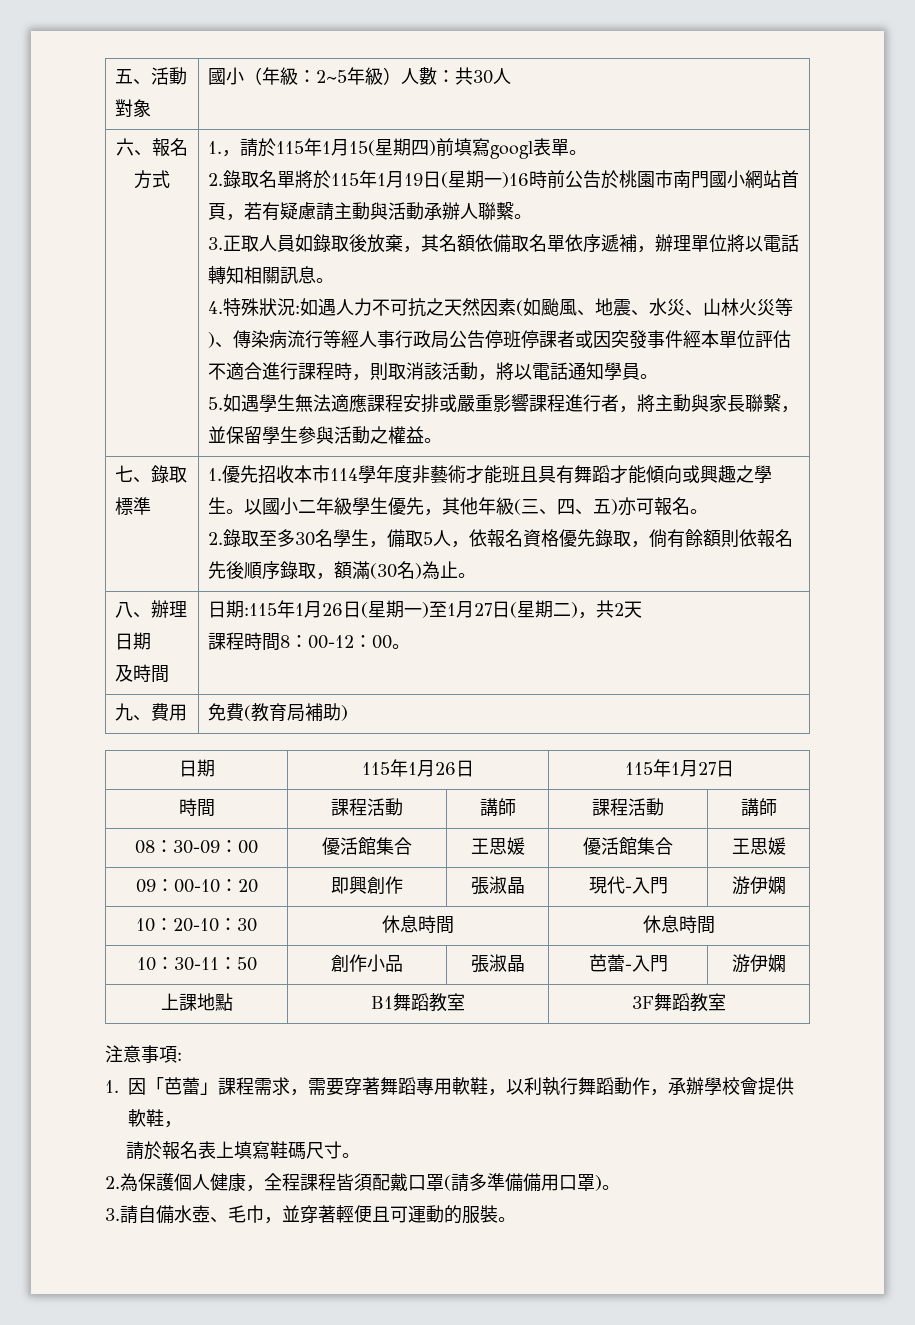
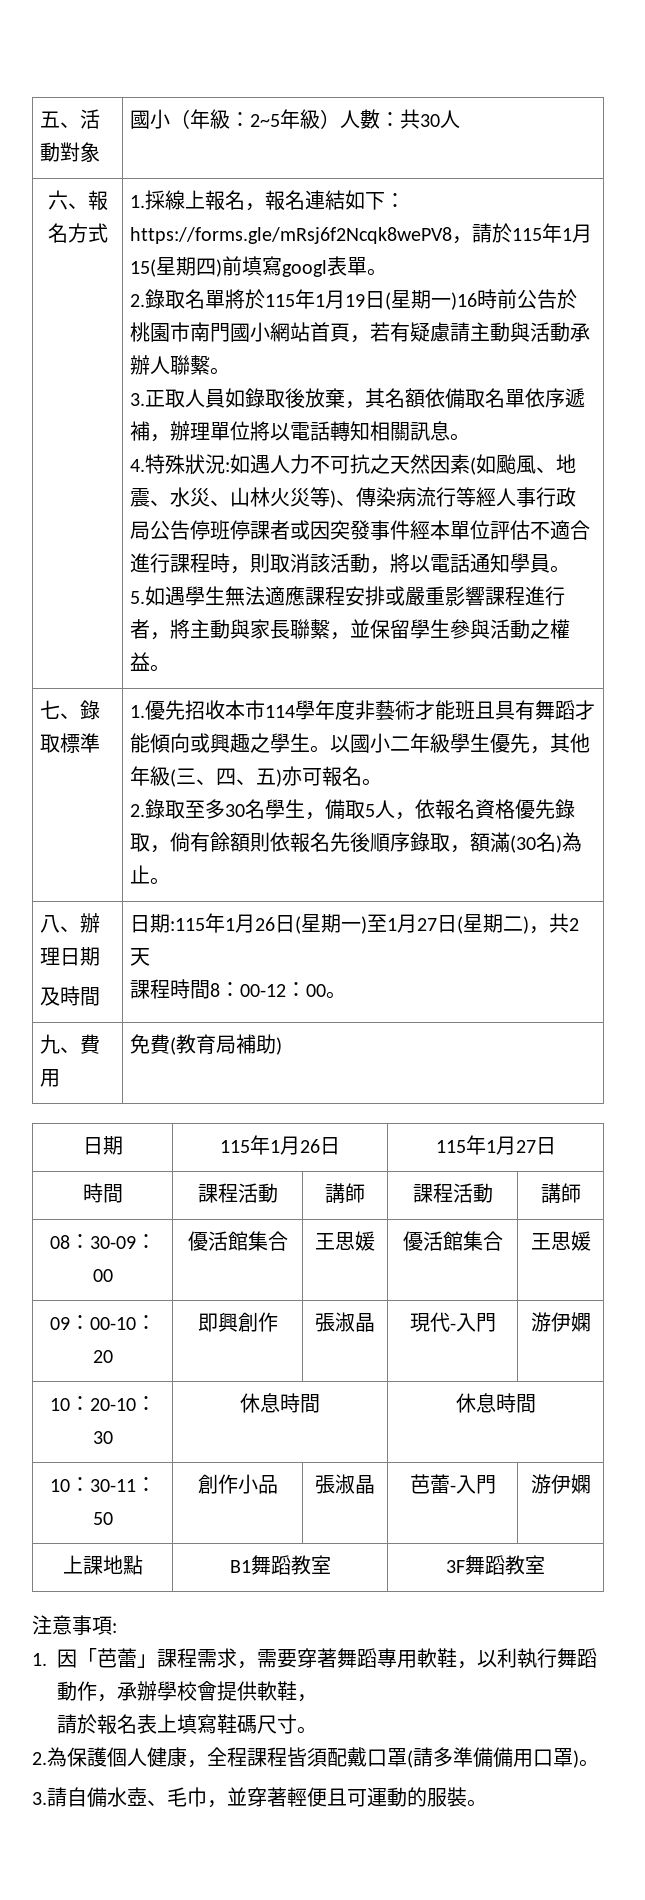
- 1.，請於115年1月15(星期四)前填寫googl表單。
+ 1.採線上報名，報名連結如下：https://forms.gle/mRsj6f2Ncqk8wePV8，請於115年1月15(星期四)前填寫googl表單。

